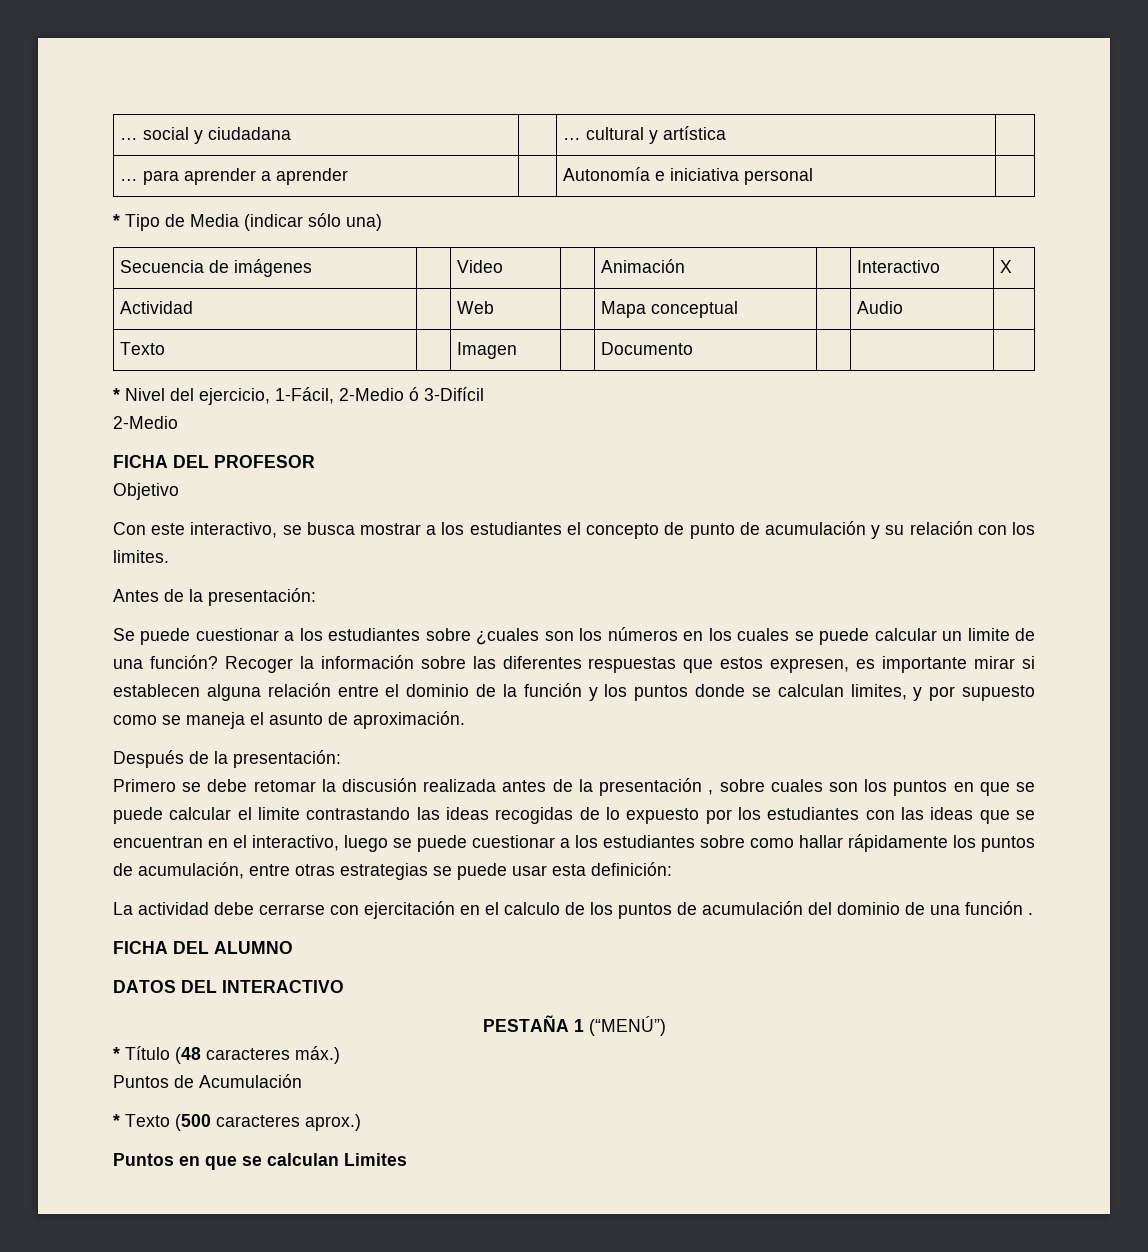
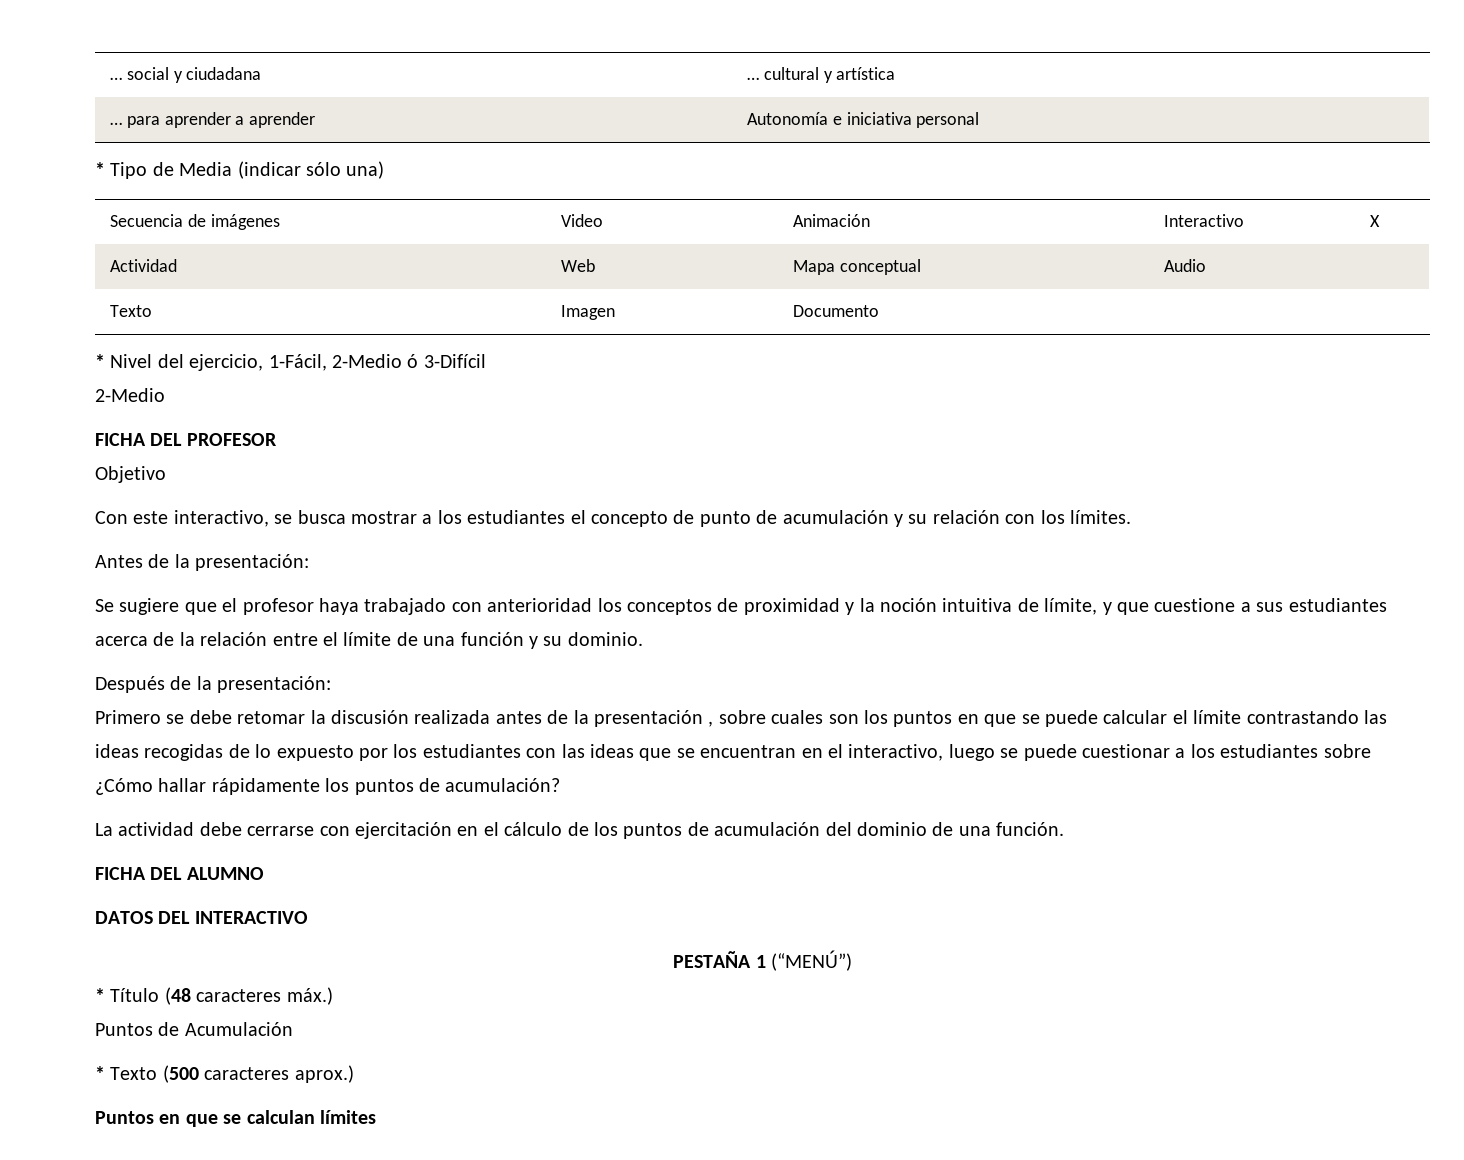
- Con este interactivo, se busca mostrar a los estudiantes el concepto de punto de acumulación y su relación con los limites.
+ Con este interactivo, se busca mostrar a los estudiantes el concepto de punto de acumulación y su relación con los límites.
- Se puede cuestionar a los estudiantes sobre ¿cuales son los números en los cuales se puede calcular un limite de una función? Recoger la información sobre las diferentes respuestas que estos expresen, es importante mirar si establecen alguna relación entre el dominio de la función y los puntos donde se calculan limites, y por supuesto como se maneja el asunto de aproximación.
+ Se sugiere que el profesor haya trabajado con anterioridad los conceptos de proximidad y la noción intuitiva de límite, y que cuestione a sus estudiantes acerca de la relación entre el límite de una función y su dominio.
- Primero se debe retomar la discusión realizada antes de la presentación , sobre cuales son los puntos en que se puede calcular el limite contrastando las ideas recogidas de lo expuesto por los estudiantes con las ideas que se encuentran en el interactivo, luego se puede cuestionar a los estudiantes sobre como hallar rápidamente los puntos de acumulación, entre otras estrategias se puede usar esta definición:
+ Primero se debe retomar la discusión realizada antes de la presentación , sobre cuales son los puntos en que se puede calcular el límite contrastando las ideas recogidas de lo expuesto por los estudiantes con las ideas que se encuentran en el interactivo, luego se puede cuestionar a los estudiantes sobre ¿Cómo hallar rápidamente los puntos de acumulación?
- La actividad debe cerrarse con ejercitación en el calculo de los puntos de acumulación del dominio de una función .
+ La actividad debe cerrarse con ejercitación en el cálculo de los puntos de acumulación del dominio de una función.
- Puntos en que se calculan Limites
+ Puntos en que se calculan límites

